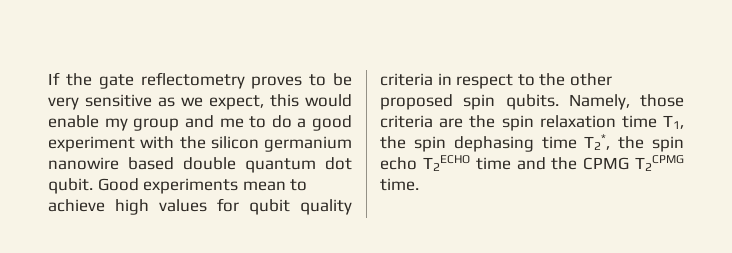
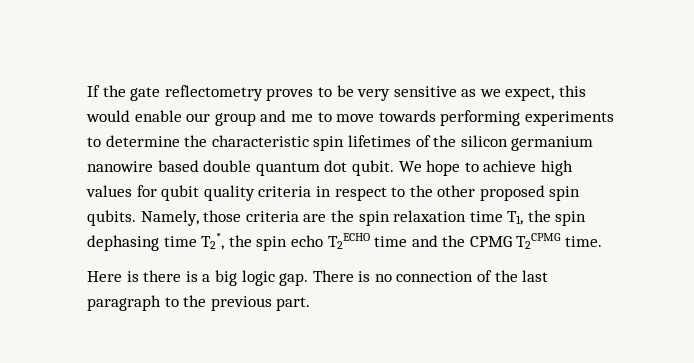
- If the gate reflectometry proves to be very sensitive as we expect, this would enable my group and me to do a good experiment with the silicon germanium nanowire based double quantum dot qubit.
+ If the gate reflectometry proves to be very sensitive as we expect, this would enable our group and me to move towards performing experiments to determine the characteristic spin lifetimes of the silicon germanium nanowire based double quantum dot qubit.
- Good experiments mean to achieve high values for qubit quality criteria in respect to the other proposed spin qubits.
+ We hope to achieve high values for qubit quality criteria in respect to the other proposed spin qubits.
+ Here is there is a big logic gap. There is no connection of the last paragraph to the previous part.

